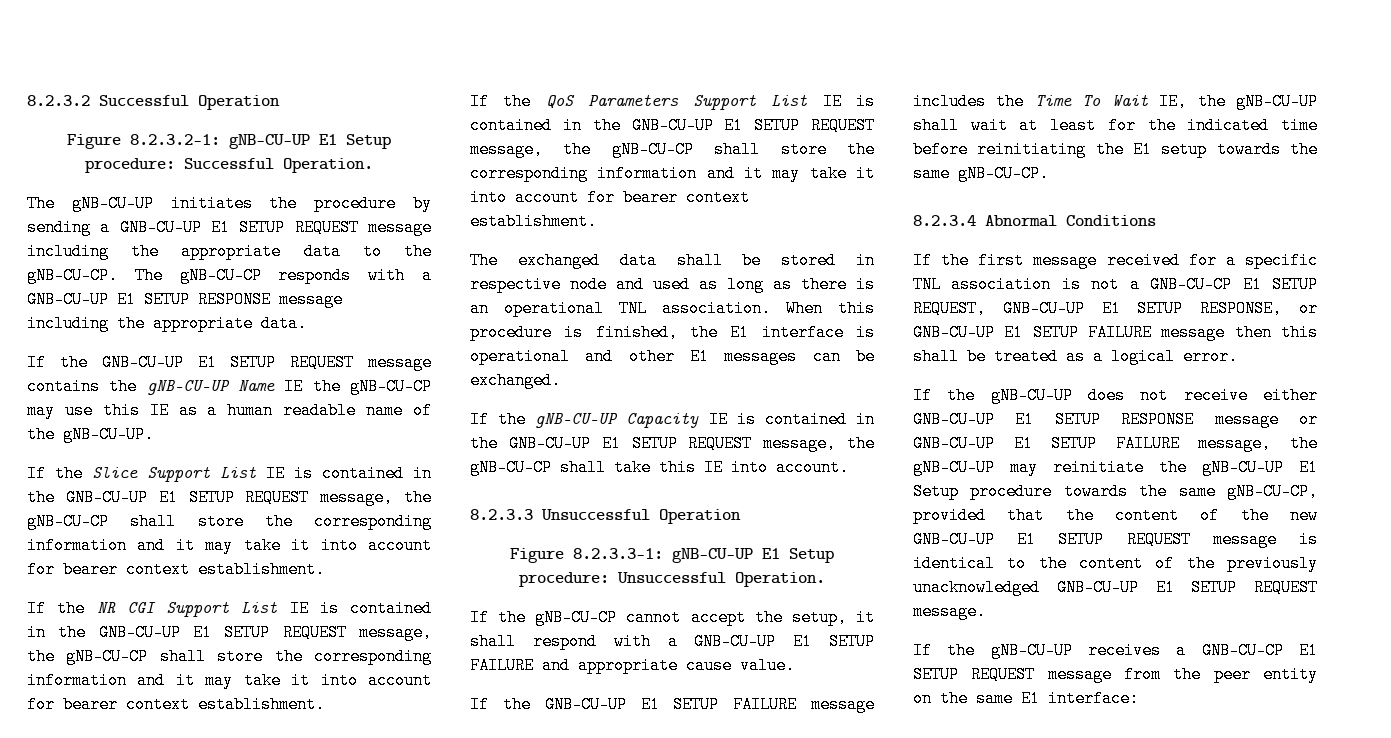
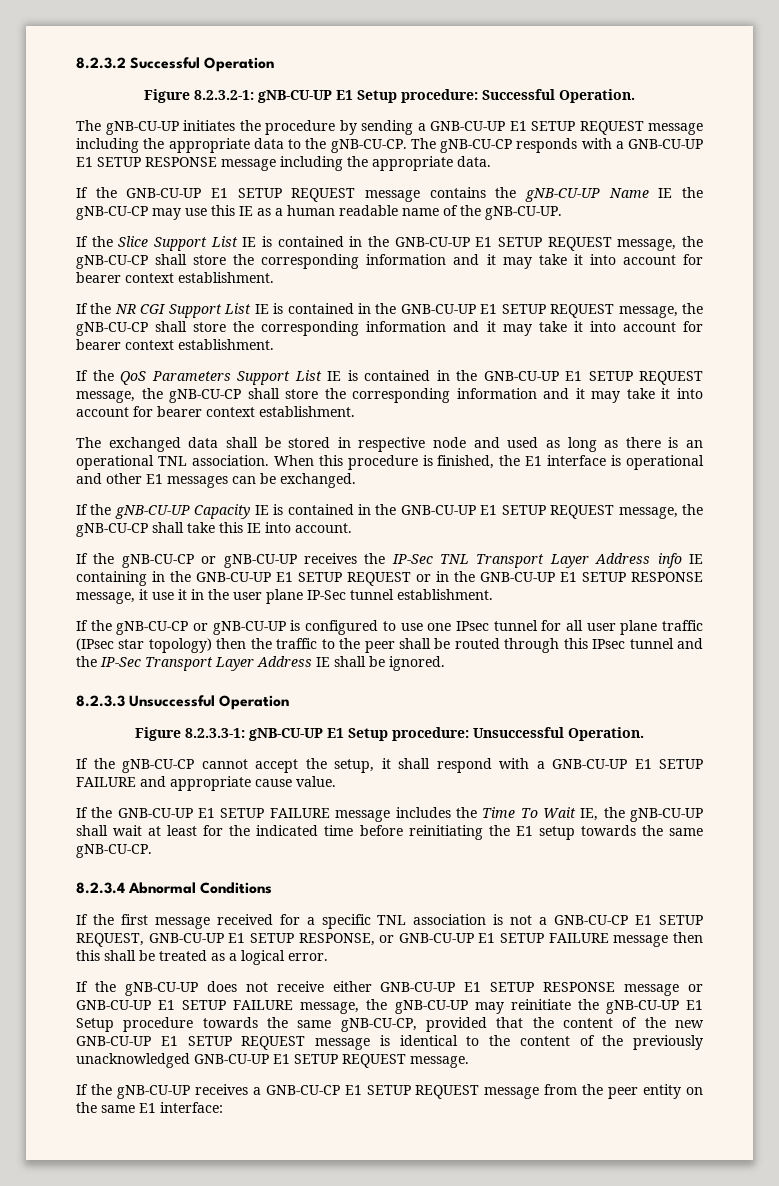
+ If the gNB-CU-CP or gNB-CU-UP receives the IP-Sec TNL Transport Layer Address info IE containing in the GNB-CU-UP E1 SETUP REQUEST or in the GNB-CU-UP E1 SETUP RESPONSE message, it use it in the user plane IP-Sec tunnel establishment.
+ If the gNB-CU-CP or gNB-CU-UP is configured to use one IPsec tunnel for all user plane traffic (IPsec star topology) then the traffic to the peer shall be routed through this IPsec tunnel and the IP-Sec Transport Layer Address IE shall be ignored.

